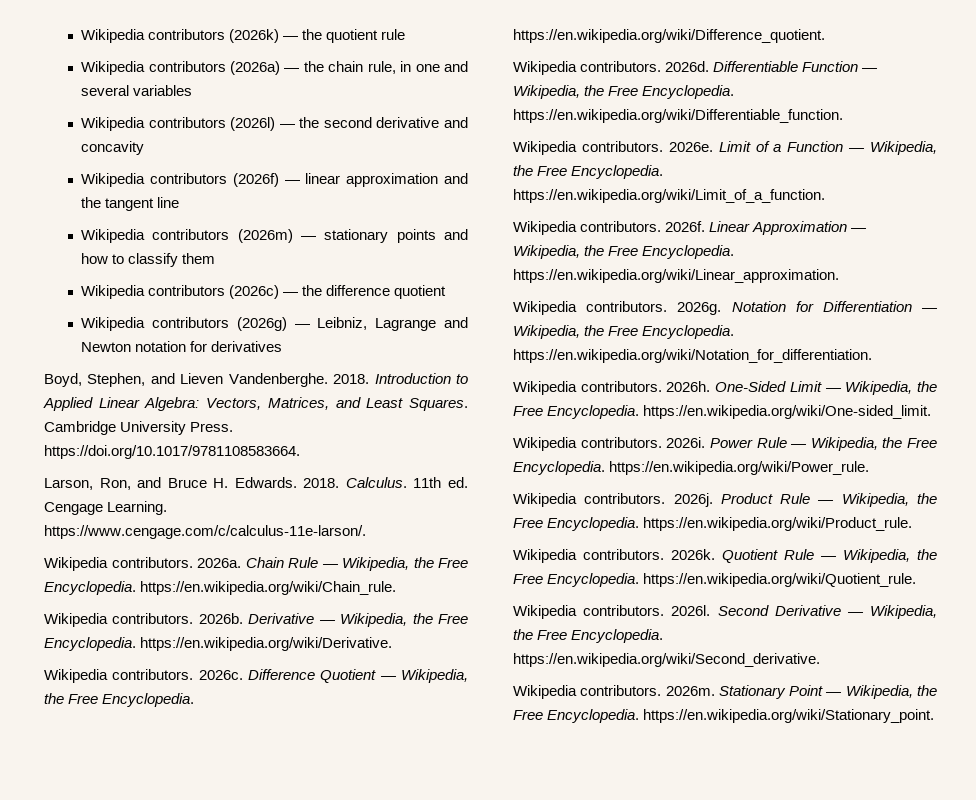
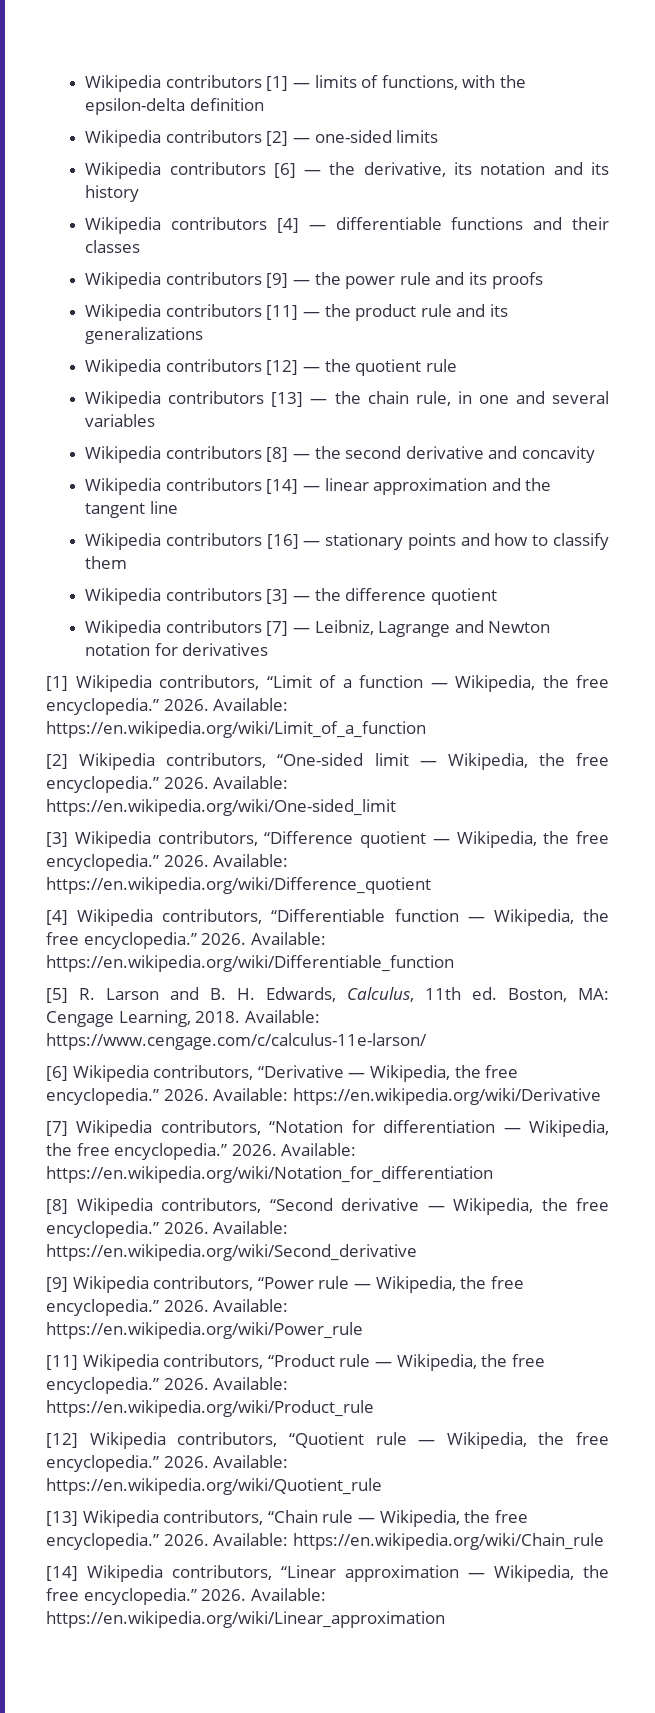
- Wikipedia contributors (2026k) — the quotient rule
+ Wikipedia contributors [1] — limits of functions, with the epsilon-delta definition
+ Wikipedia contributors [2] — one-sided limits
+ Wikipedia contributors [6] — the derivative, its notation and its history
+ Wikipedia contributors [4] — differentiable functions and their classes
+ Wikipedia contributors [9] — the power rule and its proofs
+ Wikipedia contributors [11] — the product rule and its generalizations
+ Wikipedia contributors [12] — the quotient rule
- Wikipedia contributors (2026a) — the chain rule, in one and several variables
+ Wikipedia contributors [13] — the chain rule, in one and several variables
- Wikipedia contributors (2026l) — the second derivative and concavity
+ Wikipedia contributors [8] — the second derivative and concavity
- Wikipedia contributors (2026f) — linear approximation and the tangent line
+ Wikipedia contributors [14] — linear approximation and the tangent line
- Wikipedia contributors (2026m) — stationary points and how to classify them
+ Wikipedia contributors [16] — stationary points and how to classify them
- Wikipedia contributors (2026c) — the difference quotient
+ Wikipedia contributors [3] — the difference quotient
- Wikipedia contributors (2026g) — Leibniz, Lagrange and Newton notation for derivatives
+ Wikipedia contributors [7] — Leibniz, Lagrange and Newton notation for derivatives
- Boyd, Stephen, and Lieven Vandenberghe. 2018. Introduction to Applied Linear Algebra: Vectors, Matrices, and Least Squares. Cambridge University Press. https://doi.org/10.1017/9781108583664.
- Larson, Ron, and Bruce H. Edwards. 2018. Calculus. 11th ed. Cengage Learning. https://www.cengage.com/c/calculus-11e-larson/.
- Wikipedia contributors. 2026a. Chain Rule — Wikipedia, the Free Encyclopedia. https://en.wikipedia.org/wiki/Chain_rule.
- Wikipedia contributors. 2026b. Derivative — Wikipedia, the Free Encyclopedia. https://en.wikipedia.org/wiki/Derivative.
- Wikipedia contributors. 2026c. Difference Quotient — Wikipedia, the Free Encyclopedia. https://en.wikipedia.org/wiki/Difference_quotient.
- Wikipedia contributors. 2026d. Differentiable Function — Wikipedia, the Free Encyclopedia. https://en.wikipedia.org/wiki/Differentiable_function.
- Wikipedia contributors. 2026e. Limit of a Function — Wikipedia, the Free Encyclopedia. https://en.wikipedia.org/wiki/Limit_of_a_function.
- Wikipedia contributors. 2026f. Linear Approximation — Wikipedia, the Free Encyclopedia. https://en.wikipedia.org/wiki/Linear_approximation.
- Wikipedia contributors. 2026g. Notation for Differentiation — Wikipedia, the Free Encyclopedia. https://en.wikipedia.org/wiki/Notation_for_differentiation.
- Wikipedia contributors. 2026h. One-Sided Limit — Wikipedia, the Free Encyclopedia. https://en.wikipedia.org/wiki/One-sided_limit.
- Wikipedia contributors. 2026i. Power Rule — Wikipedia, the Free Encyclopedia. https://en.wikipedia.org/wiki/Power_rule.
- Wikipedia contributors. 2026j. Product Rule — Wikipedia, the Free Encyclopedia. https://en.wikipedia.org/wiki/Product_rule.
- Wikipedia contributors. 2026k. Quotient Rule — Wikipedia, the Free Encyclopedia. https://en.wikipedia.org/wiki/Quotient_rule.
- Wikipedia contributors. 2026l. Second Derivative — Wikipedia, the Free Encyclopedia. https://en.wikipedia.org/wiki/Second_derivative.
- Wikipedia contributors. 2026m. Stationary Point — Wikipedia, the Free Encyclopedia. https://en.wikipedia.org/wiki/Stationary_point.
+ [1] Wikipedia contributors, “Limit of a function — Wikipedia, the free encyclopedia.” 2026. Available: https://en.wikipedia.org/wiki/Limit_of_a_function
+ [2] Wikipedia contributors, “One-sided limit — Wikipedia, the free encyclopedia.” 2026. Available: https://en.wikipedia.org/wiki/One-sided_limit
+ [3] Wikipedia contributors, “Difference quotient — Wikipedia, the free encyclopedia.” 2026. Available: https://en.wikipedia.org/wiki/Difference_quotient
+ [4] Wikipedia contributors, “Differentiable function — Wikipedia, the free encyclopedia.” 2026. Available: https://en.wikipedia.org/wiki/Differentiable_function
+ [5] R. Larson and B. H. Edwards, Calculus, 11th ed. Boston, MA: Cengage Learning, 2018. Available: https://www.cengage.com/c/calculus-11e-larson/
+ [6] Wikipedia contributors, “Derivative — Wikipedia, the free encyclopedia.” 2026. Available: https://en.wikipedia.org/wiki/Derivative
+ [7] Wikipedia contributors, “Notation for differentiation — Wikipedia, the free encyclopedia.” 2026. Available: https://en.wikipedia.org/wiki/Notation_for_differentiation
+ [8] Wikipedia contributors, “Second derivative — Wikipedia, the free encyclopedia.” 2026. Available: https://en.wikipedia.org/wiki/Second_derivative
+ [9] Wikipedia contributors, “Power rule — Wikipedia, the free encyclopedia.” 2026. Available: https://en.wikipedia.org/wiki/Power_rule
+ [11] Wikipedia contributors, “Product rule — Wikipedia, the free encyclopedia.” 2026. Available: https://en.wikipedia.org/wiki/Product_rule
+ [12] Wikipedia contributors, “Quotient rule — Wikipedia, the free encyclopedia.” 2026. Available: https://en.wikipedia.org/wiki/Quotient_rule
+ [13] Wikipedia contributors, “Chain rule — Wikipedia, the free encyclopedia.” 2026. Available: https://en.wikipedia.org/wiki/Chain_rule
+ [14] Wikipedia contributors, “Linear approximation — Wikipedia, the free encyclopedia.” 2026. Available: https://en.wikipedia.org/wiki/Linear_approximation

